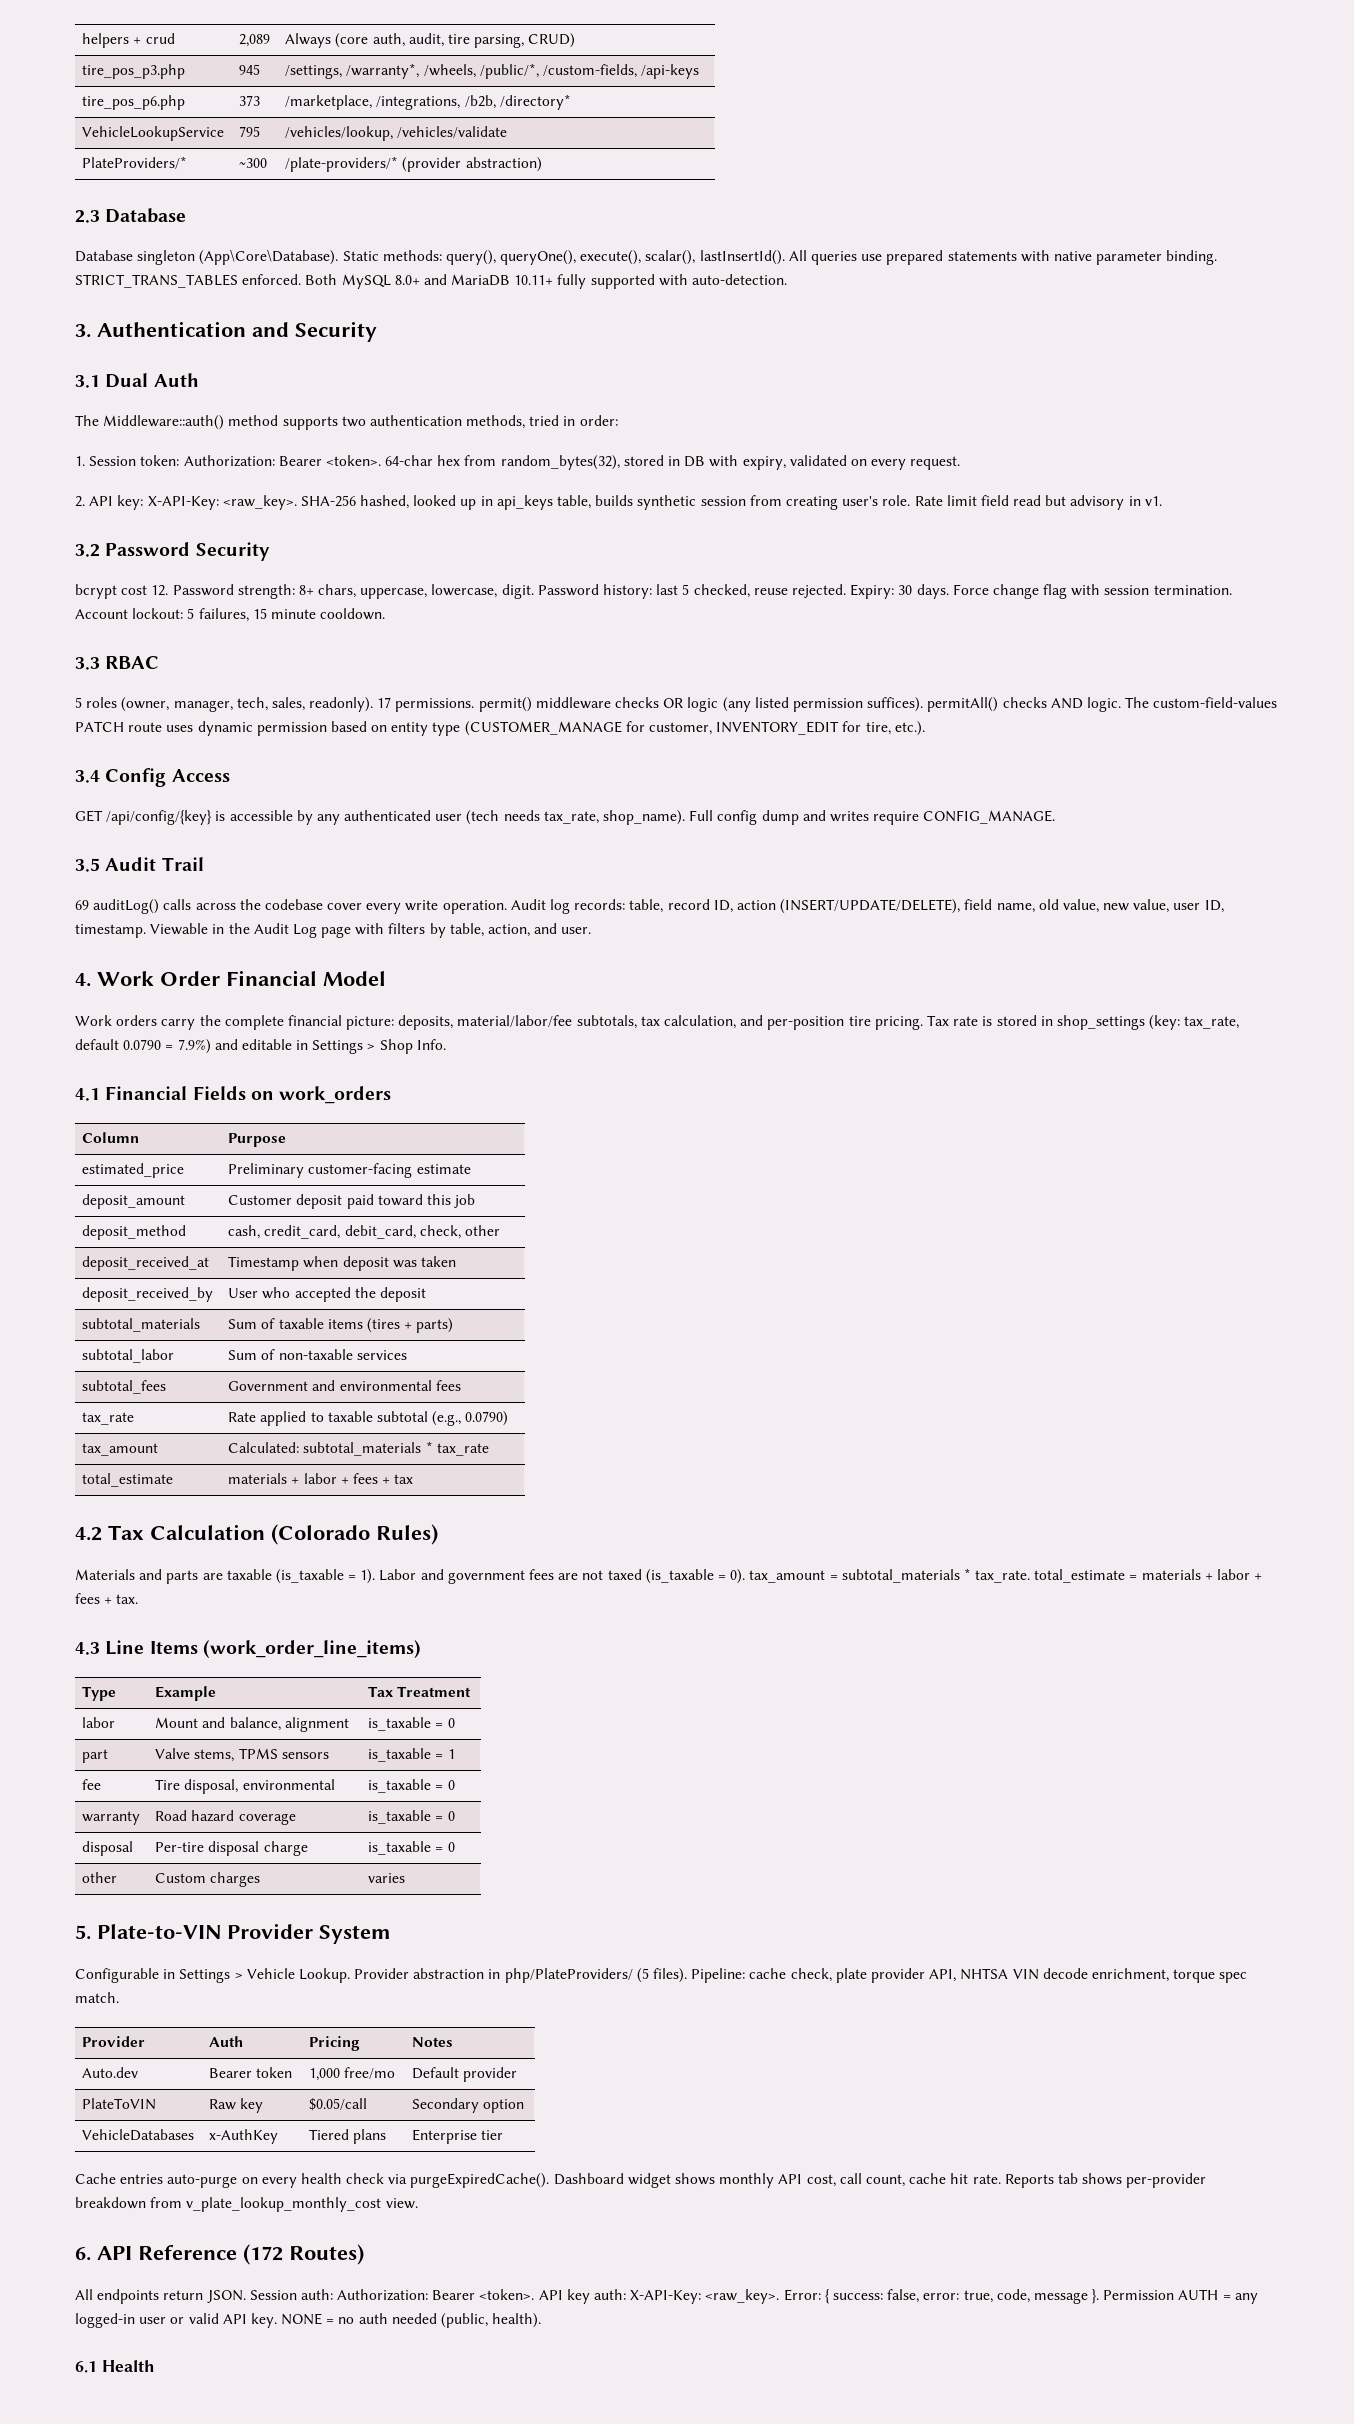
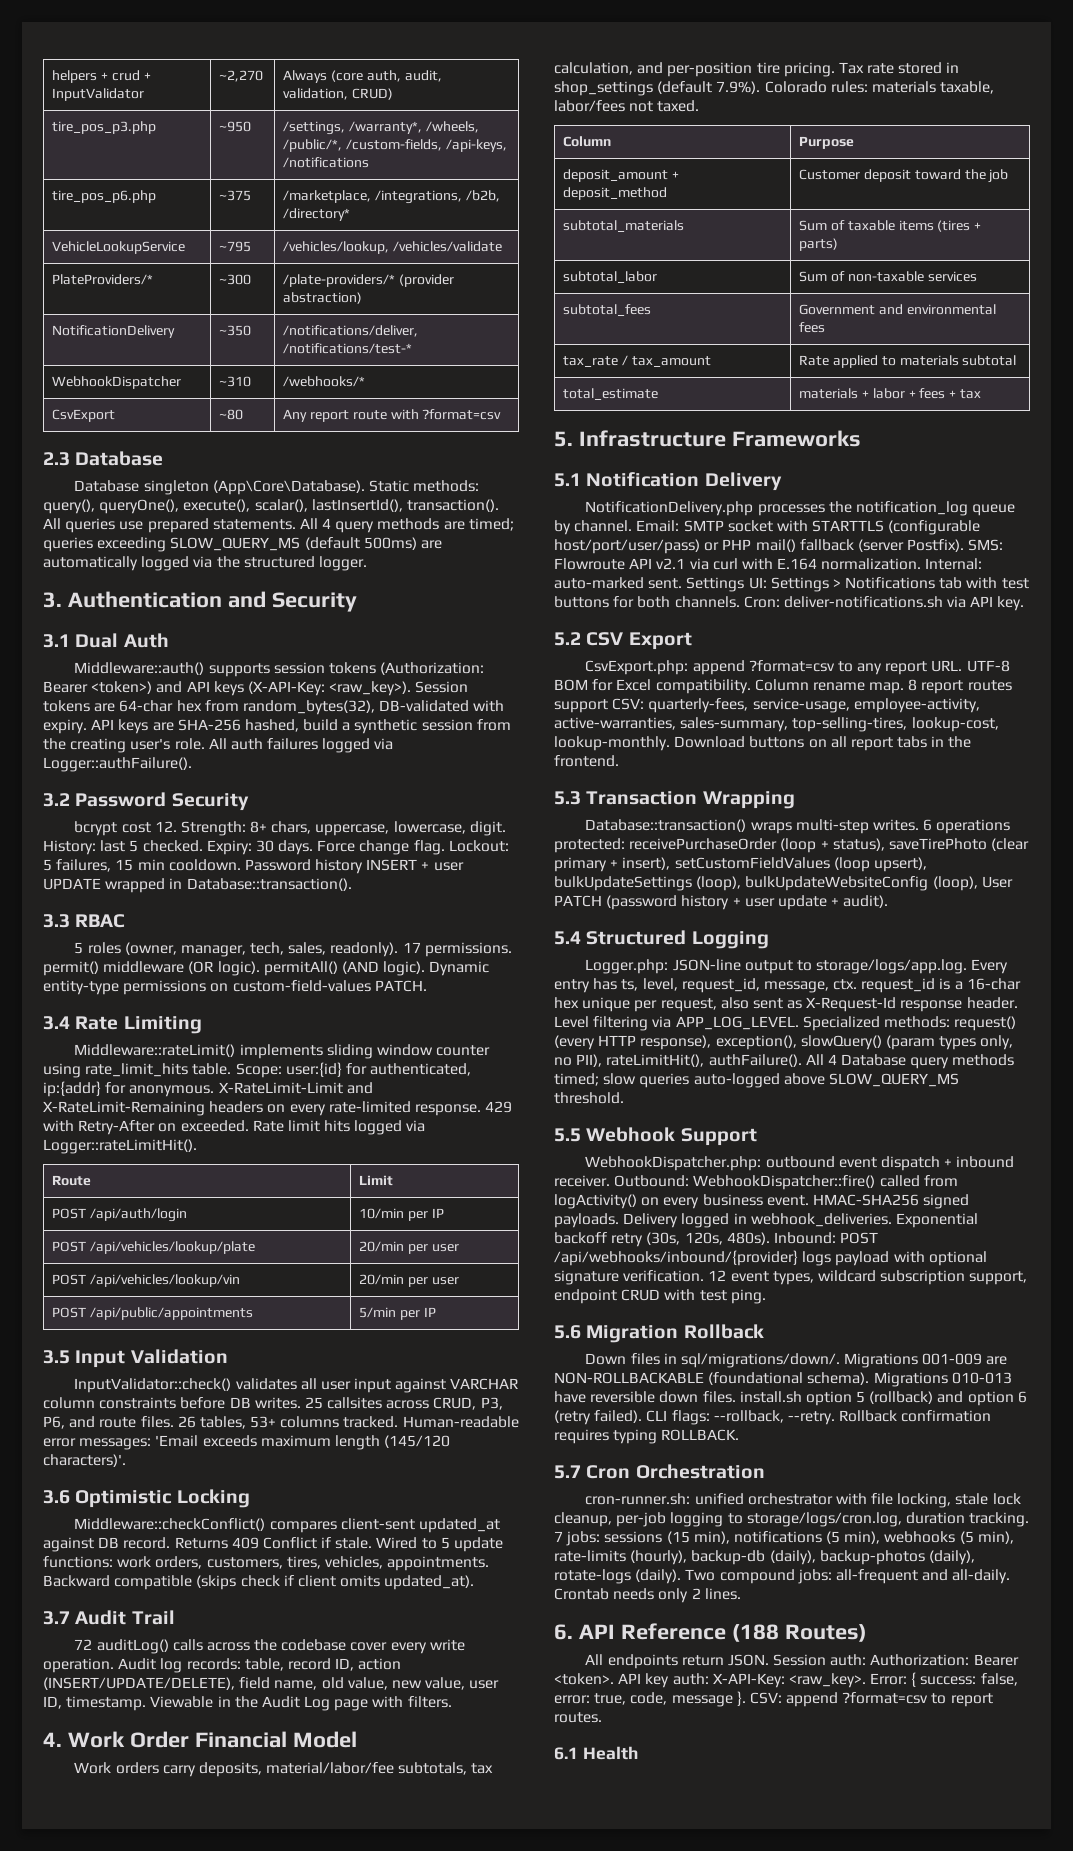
- helpers + crud | 2,089 | Always (core auth, audit, tire parsing, CRUD)
+ helpers + crud + InputValidator | ~2,270 | Always (core auth, audit, validation, CRUD)
- tire_pos_p3.php | 945 | /settings, /warranty*, /wheels, /public/*, /custom-fields, /api-keys
+ tire_pos_p3.php | ~950 | /settings, /warranty*, /wheels, /public/*, /custom-fields, /api-keys, /notifications
- tire_pos_p6.php | 373 | /marketplace, /integrations, /b2b, /directory*
+ tire_pos_p6.php | ~375 | /marketplace, /integrations, /b2b, /directory*
- VehicleLookupService | 795 | /vehicles/lookup, /vehicles/validate
+ VehicleLookupService | ~795 | /vehicles/lookup, /vehicles/validate
+ NotificationDelivery | ~350 | /notifications/deliver, /notifications/test-*
+ WebhookDispatcher | ~310 | /webhooks/*
+ CsvExport | ~80 | Any report route with ?format=csv
- Static methods: query(), queryOne(), execute(), scalar(), lastInsertId().
+ Static methods: query(), queryOne(), execute(), scalar(), lastInsertId(), transaction().
- All queries use prepared statements with native parameter binding. STRICT_TRANS_TABLES enforced. Both MySQL 8.0+ and MariaDB 10.11+ fully supported with auto-detection.
+ All queries use prepared statements. All 4 query methods are timed; queries exceeding SLOW_QUERY_MS (default 500ms) are automatically logged via the structured logger.
- The Middleware::auth() method supports two authentication methods, tried in order:
- 1. Session token: Authorization: Bearer <token>. 64-char hex from random_bytes(32), stored in DB with expiry, validated on every request.
- 2. API key: X-API-Key: <raw_key>. SHA-256 hashed, looked up in api_keys table, builds synthetic session from creating user's role.
+ Middleware::auth() supports session tokens (Authorization: Bearer <token>) and API keys (X-API-Key: <raw_key>). Session tokens are 64-char hex from random_bytes(32), DB-validated with expiry. API keys are SHA-256 hashed, build a synthetic session from the creating user's role.
- Rate limit field read but advisory in v1.
+ All auth failures logged via Logger::authFailure().
- bcrypt cost 12. Password strength: 8+ chars, uppercase, lowercase, digit.
+ bcrypt cost 12. Strength: 8+ chars, uppercase, lowercase, digit.
- Password history: last 5 checked, reuse rejected.
+ History: last 5 checked.
- Force change flag with session termination. Account lockout: 5 failures, 15 minute cooldown.
+ Force change flag. Lockout: 5 failures, 15 min cooldown. Password history INSERT + user UPDATE wrapped in Database::transaction().
- 17 permissions. permit() middleware checks OR logic (any listed permission suffices). permitAll() checks AND logic. The custom-field-values PATCH route uses dynamic permission based on entity type (CUSTOMER_MANAGE for customer, INVENTORY_EDIT for tire, etc.).
- 3.4 Config Access
- GET /api/config/{key} is accessible by any authenticated user (tech needs tax_rate, shop_name). Full config dump and writes require CONFIG_MANAGE.
- 3.5 Audit Trail
+ 17 permissions. permit() middleware (OR logic). permitAll() (AND logic). Dynamic entity-type permissions on custom-field-values PATCH.
+ 3.4 Rate Limiting
+ Middleware::rateLimit() implements sliding window counter using rate_limit_hits table. Scope: user:{id} for authenticated, ip:{addr} for anonymous. X-RateLimit-Limit and X-RateLimit-Remaining headers on every rate-limited response. 429 with Retry-After on exceeded. Rate limit hits logged via Logger::rateLimitHit().
+ Route | Limit
+ POST /api/auth/login | 10/min per IP
+ POST /api/vehicles/lookup/plate | 20/min per user
+ POST /api/vehicles/lookup/vin | 20/min per user
+ POST /api/public/appointments | 5/min per IP
+ 3.5 Input Validation
+ InputValidator::check() validates all user input against VARCHAR column constraints before DB writes. 25 callsites across CRUD, P3, P6, and route files. 26 tables, 53+ columns tracked. Human-readable error messages: 'Email exceeds maximum length (145/120 characters)'.
+ 3.6 Optimistic Locking
+ Middleware::checkConflict() compares client-sent updated_at against DB record. Returns 409 Conflict if stale. Wired to 5 update functions: work orders, customers, tires, vehicles, appointments. Backward compatible (skips check if client omits updated_at).
+ 3.7 Audit Trail
- 69 auditLog() calls across the codebase cover every write operation.
+ 72 auditLog() calls across the codebase cover every write operation.
- Viewable in the Audit Log page with filters by table, action, and user.
+ Viewable in the Audit Log page with filters.
- Work orders carry the complete financial picture: deposits, material/labor/fee subtotals, tax calculation, and per-position tire pricing.
+ Work orders carry deposits, material/labor/fee subtotals, tax calculation, and per-position tire pricing.
- Tax rate is stored in shop_settings (key: tax_rate, default 0.0790 = 7.9%) and editable in Settings > Shop Info.
- 4.1 Financial Fields on work_orders
+ Tax rate stored in shop_settings (default 7.9%). Colorado rules: materials taxable, labor/fees not taxed.
  Column | Purpose
- estimated_price | Preliminary customer-facing estimate
- deposit_amount | Customer deposit paid toward this job
- deposit_method | cash, credit_card, debit_card, check, other
- deposit_received_at | Timestamp when deposit was taken
- deposit_received_by | User who accepted the deposit
+ deposit_amount + deposit_method | Customer deposit toward the job
- tax_rate | Rate applied to taxable subtotal (e.g., 0.0790)
- tax_amount | Calculated: subtotal_materials * tax_rate
+ tax_rate / tax_amount | Rate applied to materials subtotal
- 4.2 Tax Calculation (Colorado Rules)
- Materials and parts are taxable (is_taxable = 1). Labor and government fees are not taxed (is_taxable = 0). tax_amount = subtotal_materials * tax_rate. total_estimate = materials + labor + fees + tax.
- 4.3 Line Items (work_order_line_items)
- Type | Example | Tax Treatment
- labor | Mount and balance, alignment | is_taxable = 0
- part | Valve stems, TPMS sensors | is_taxable = 1
- fee | Tire disposal, environmental | is_taxable = 0
- warranty | Road hazard coverage | is_taxable = 0
- disposal | Per-tire disposal charge | is_taxable = 0
- other | Custom charges | varies
- 5. Plate-to-VIN Provider System
- Configurable in Settings > Vehicle Lookup. Provider abstraction in php/PlateProviders/ (5 files). Pipeline: cache check, plate provider API, NHTSA VIN decode enrichment, torque spec match.
- Provider | Auth | Pricing | Notes
- Auto.dev | Bearer token | 1,000 free/mo | Default provider
- PlateToVIN | Raw key | $0.05/call | Secondary option
- VehicleDatabases | x-AuthKey | Tiered plans | Enterprise tier
- Cache entries auto-purge on every health check via purgeExpiredCache(). Dashboard widget shows monthly API cost, call count, cache hit rate. Reports tab shows per-provider breakdown from v_plate_lookup_monthly_cost view.
+ 5. Infrastructure Frameworks
+ 5.1 Notification Delivery
+ NotificationDelivery.php processes the notification_log queue by channel. Email: SMTP socket with STARTTLS (configurable host/port/user/pass) or PHP mail() fallback (server Postfix). SMS: Flowroute API v2.1 via curl with E.164 normalization. Internal: auto-marked sent. Settings UI: Settings > Notifications tab with test buttons for both channels. Cron: deliver-notifications.sh via API key.
+ 5.2 CSV Export
+ CsvExport.php: append ?format=csv to any report URL. UTF-8 BOM for Excel compatibility. Column rename map. 8 report routes support CSV: quarterly-fees, service-usage, employee-activity, active-warranties, sales-summary, top-selling-tires, lookup-cost, lookup-monthly. Download buttons on all report tabs in the frontend.
+ 5.3 Transaction Wrapping
+ Database::transaction() wraps multi-step writes. 6 operations protected: receivePurchaseOrder (loop + status), saveTirePhoto (clear primary + insert), setCustomFieldValues (loop upsert), bulkUpdateSettings (loop), bulkUpdateWebsiteConfig (loop), User PATCH (password history + user update + audit).
+ 5.4 Structured Logging
+ Logger.php: JSON-line output to storage/logs/app.log. Every entry has ts, level, request_id, message, ctx. request_id is a 16-char hex unique per request, also sent as X-Request-Id response header. Level filtering via APP_LOG_LEVEL. Specialized methods: request() (every HTTP response), exception(), slowQuery() (param types only, no PII), rateLimitHit(), authFailure(). All 4 Database query methods timed; slow queries auto-logged above SLOW_QUERY_MS threshold.
+ 5.5 Webhook Support
+ WebhookDispatcher.php: outbound event dispatch + inbound receiver. Outbound: WebhookDispatcher::fire() called from logActivity() on every business event. HMAC-SHA256 signed payloads. Delivery logged in webhook_deliveries. Exponential backoff retry (30s, 120s, 480s). Inbound: POST /api/webhooks/inbound/{provider} logs payload with optional signature verification. 12 event types, wildcard subscription support, endpoint CRUD with test ping.
+ 5.6 Migration Rollback
+ Down files in sql/migrations/down/. Migrations 001-009 are NON-ROLLBACKABLE (foundational schema). Migrations 010-013 have reversible down files. install.sh option 5 (rollback) and option 6 (retry failed). CLI flags: --rollback, --retry. Rollback confirmation requires typing ROLLBACK.
+ 5.7 Cron Orchestration
+ cron-runner.sh: unified orchestrator with file locking, stale lock cleanup, per-job logging to storage/logs/cron.log, duration tracking. 7 jobs: sessions (15 min), notifications (5 min), webhooks (5 min), rate-limits (hourly), backup-db (daily), backup-photos (daily), rotate-logs (daily). Two compound jobs: all-frequent and all-daily. Crontab needs only 2 lines.
- 6. API Reference (172 Routes)
+ 6. API Reference (188 Routes)
- Permission AUTH = any logged-in user or valid API key. NONE = no auth needed (public, health).
+ CSV: append ?format=csv to report routes.

